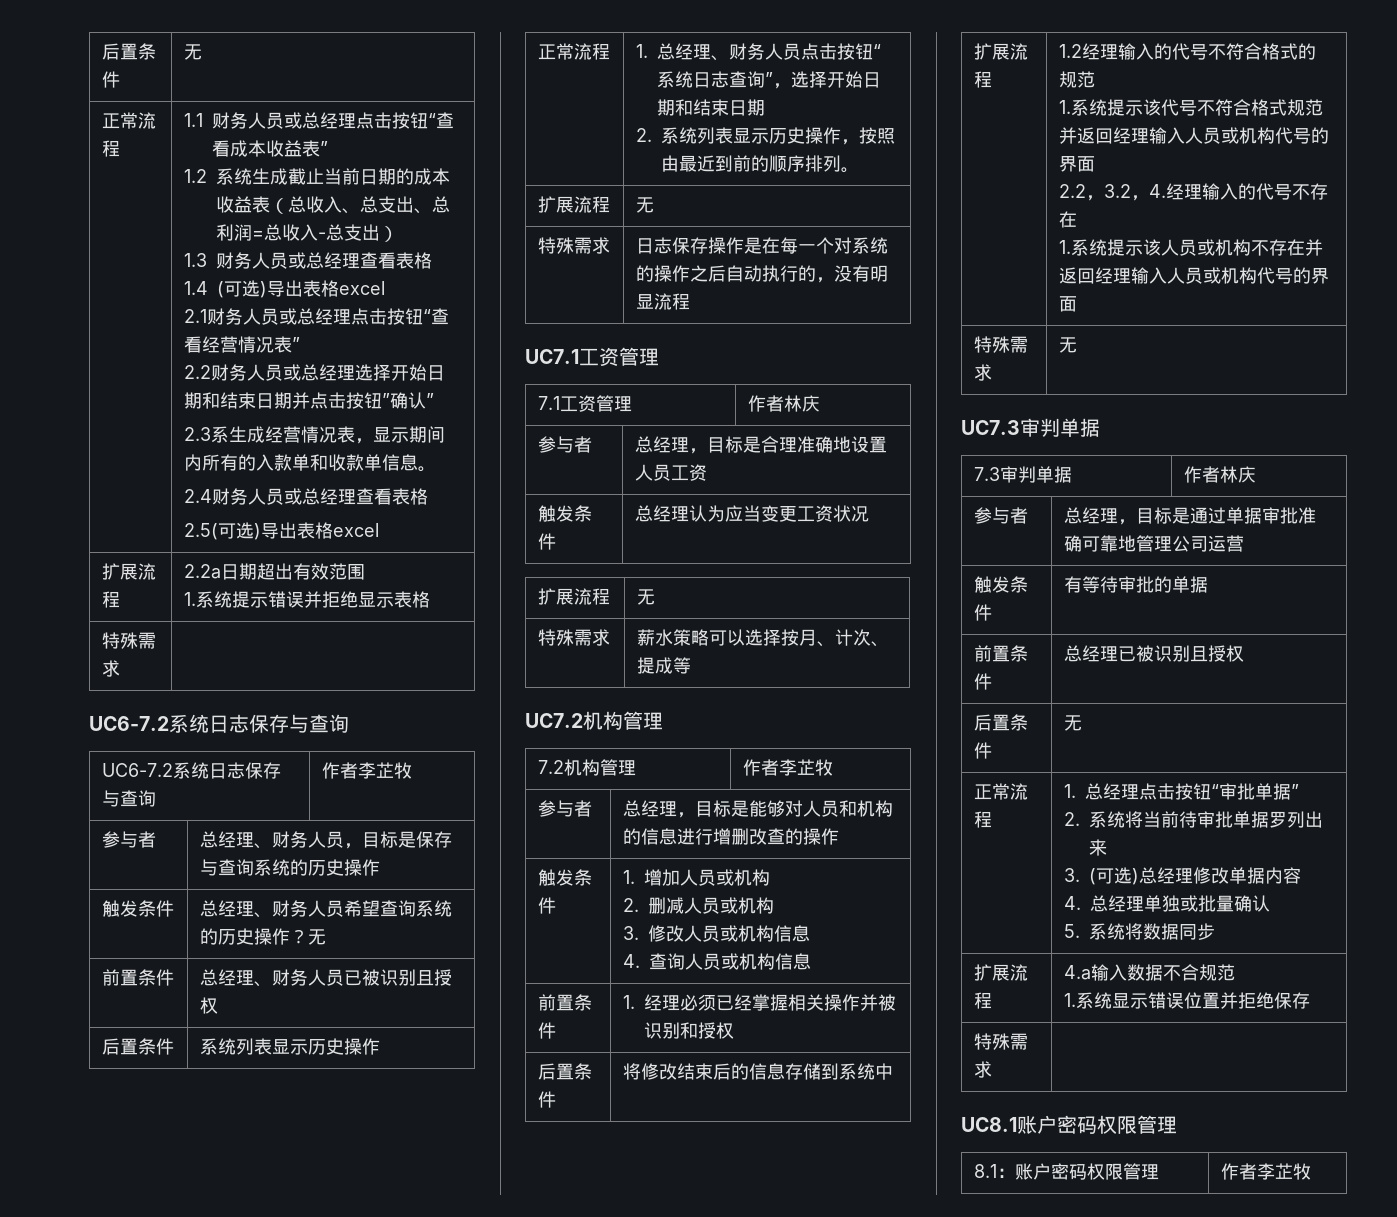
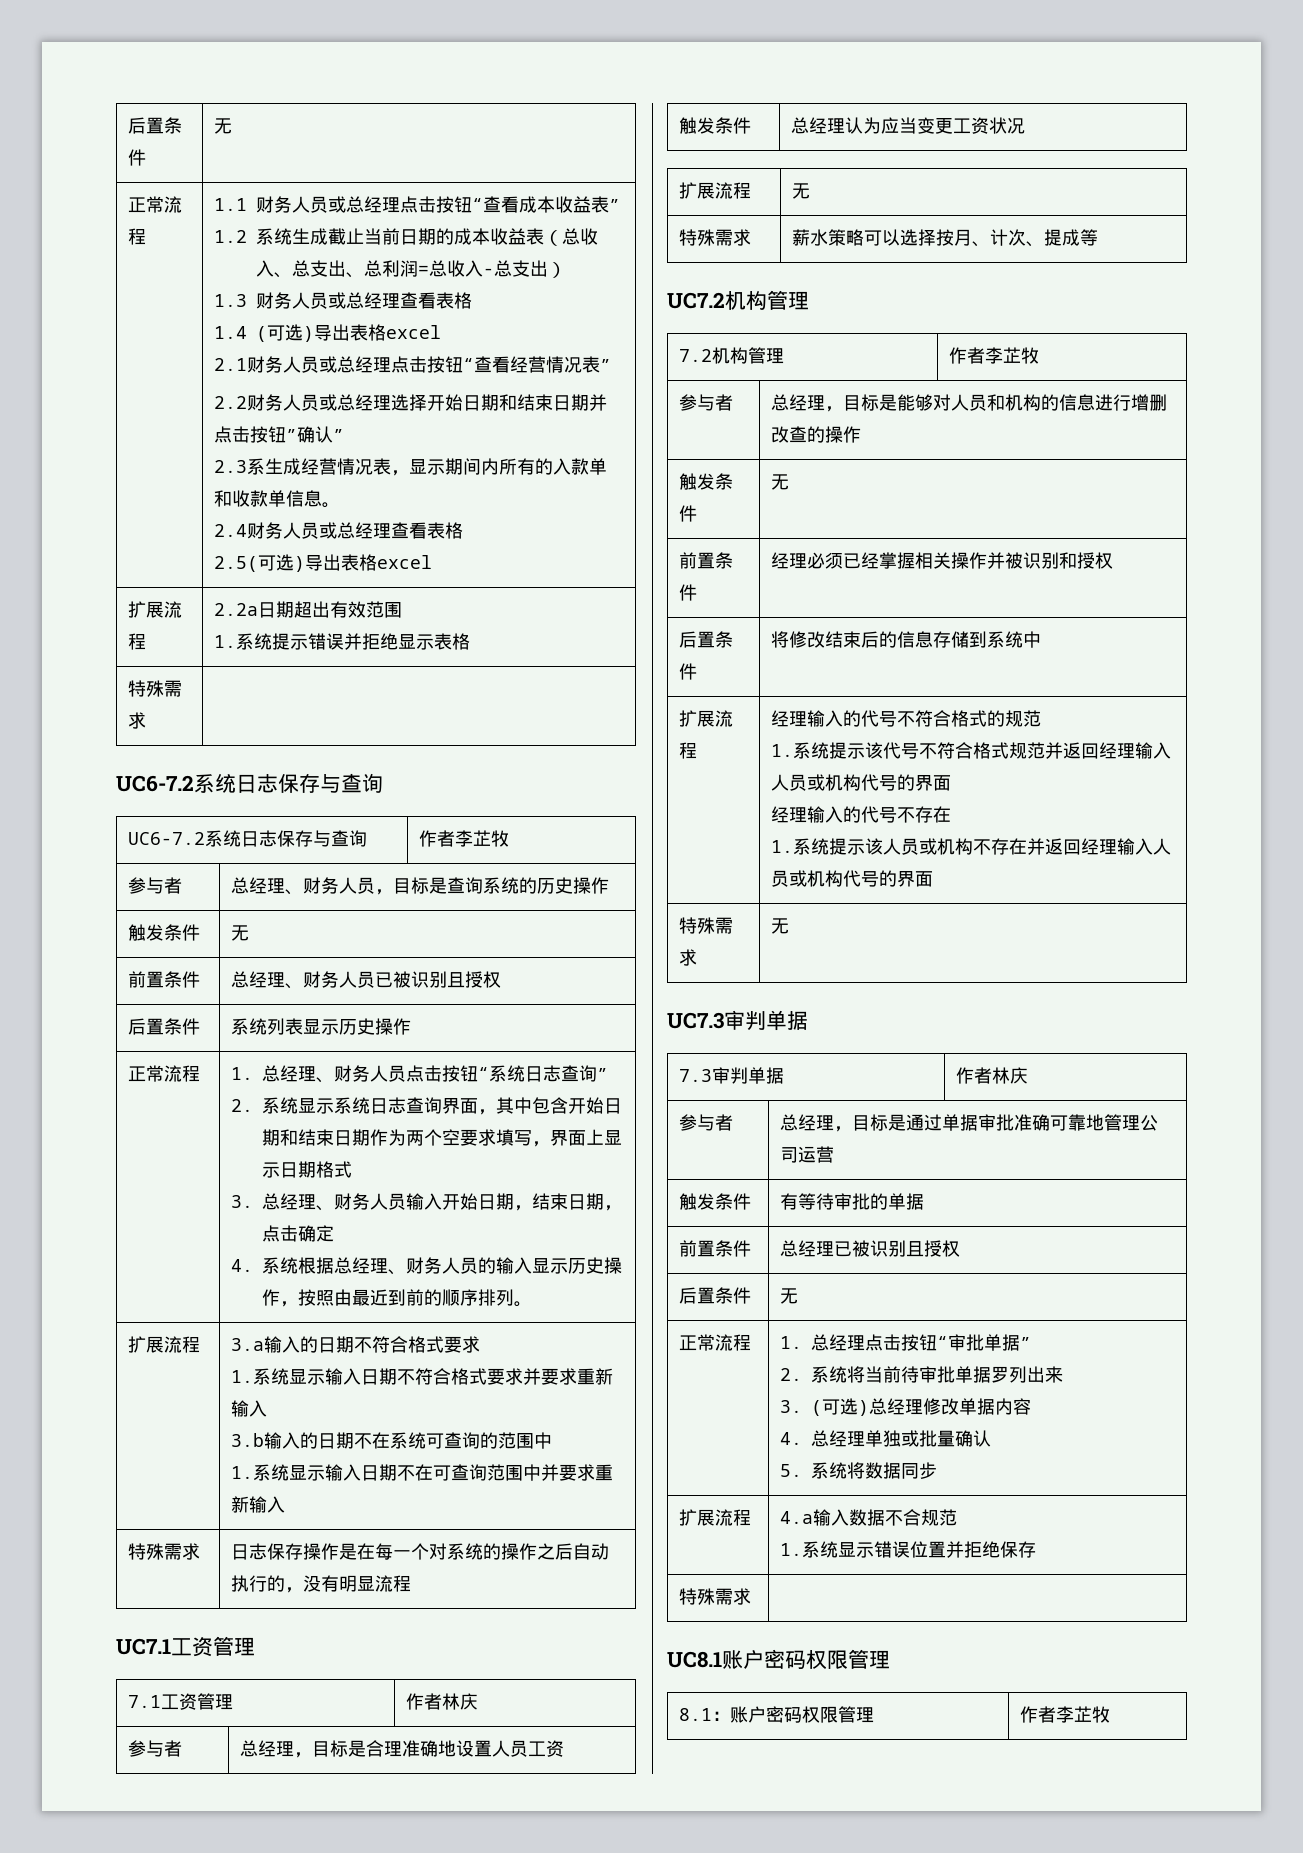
- 参与者 | 总经理、财务人员，目标是保存与查询系统的历史操作
- 触发条件 | 总经理、财务人员希望查询系统的历史操作？无
+ 参与者 | 总经理、财务人员，目标是查询系统的历史操作
+ 触发条件 | 无
- 1.总经理、财务人员点击按钮“系统日志查询”，选择开始日期和结束日期
- 2.系统列表显示历史操作，按照由最近到前的顺序排列。
- 扩展流程 | 无
+ 1.总经理、财务人员点击按钮“系统日志查询”
+ 2.系统显示系统日志查询界面，其中包含开始日期和结束日期作为两个空要求填写，界面上显示日期格式
+ 3.总经理、财务人员输入开始日期，结束日期，点击确定
+ 4.系统根据总经理、财务人员的输入显示历史操作，按照由最近到前的顺序排列。
+ 扩展流程 | 3.a输入的日期不符合格式要求
+ 1.系统显示输入日期不符合格式要求并要求重新输入
+ 3.b输入的日期不在系统可查询的范围中
+ 1.系统显示输入日期不在可查询范围中并要求重新输入
  参与者 | 总经理，目标是能够对人员和机构的信息进行增删改查的操作
- 触发条件 | 1.增加人员或机构
- 2.删减人员或机构
- 3.修改人员或机构信息
- 4.查询人员或机构信息
- 前置条件 | 1.经理必须已经掌握相关操作并被识别和授权
+ 触发条件 | 无
+ 前置条件 | 经理必须已经掌握相关操作并被识别和授权
- 1.2经理输入的代号不符合格式的规范
+ 经理输入的代号不符合格式的规范
- 2.2，3.2，4.经理输入的代号不存在
+ 经理输入的代号不存在

